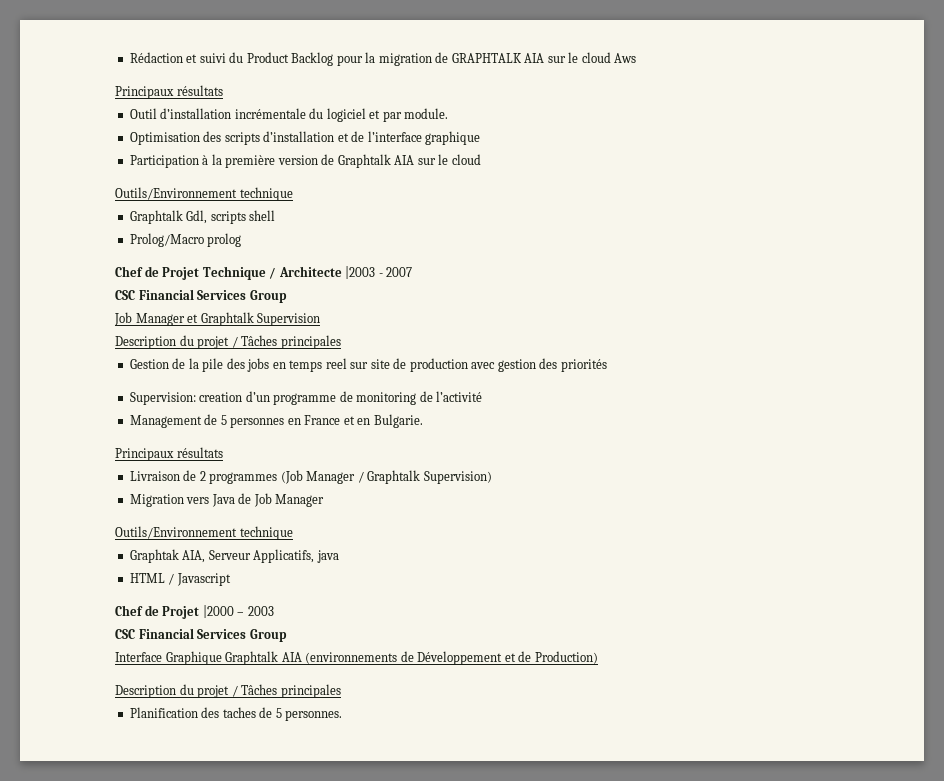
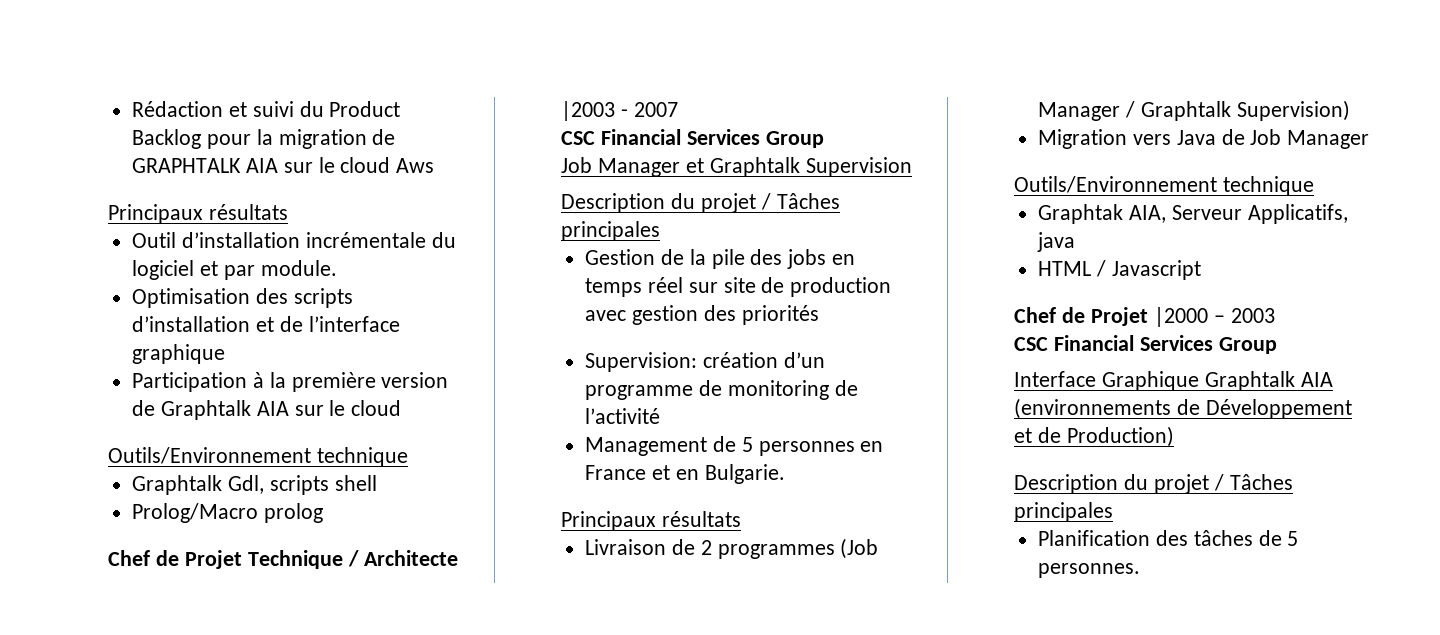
- Gestion de la pile des jobs en temps reel sur site de production avec gestion des priorités
+ Gestion de la pile des jobs en temps réel sur site de production avec gestion des priorités
- Supervision: creation d’un programme de monitoring de l’activité
+ Supervision: création d’un programme de monitoring de l’activité
- Planification des taches de 5 personnes.
+ Planification des tâches de 5 personnes.

